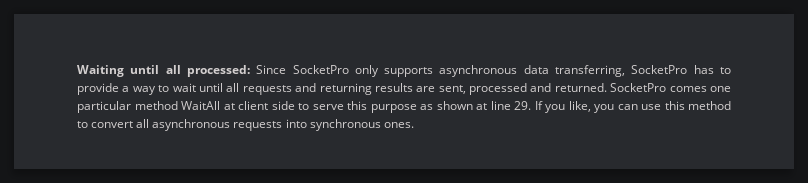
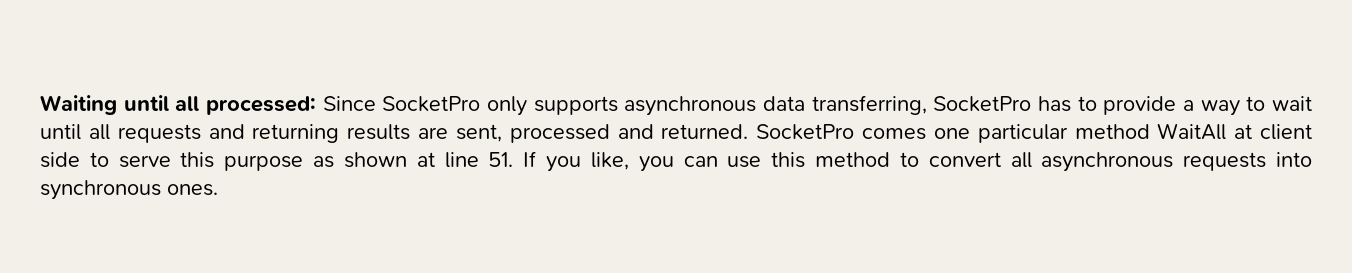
- SocketPro comes one particular method WaitAll at client side to serve this purpose as shown at line 29. If you like, you can use this method to convert all asynchronous requests into synchronous ones.
+ SocketPro comes one particular method WaitAll at client side to serve this purpose as shown at line 51. If you like, you can use this method to convert all asynchronous requests into synchronous ones.

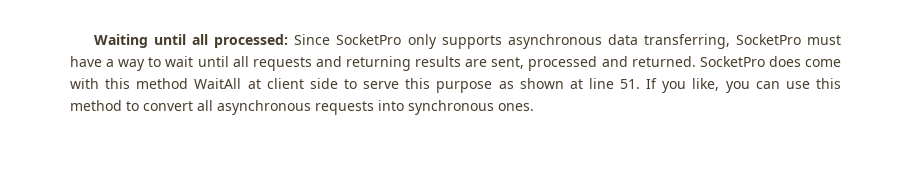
- Waiting until all processed: Since SocketPro only supports asynchronous data transferring, SocketPro has to provide a way to wait until all requests and returning results are sent, processed and returned.
+ Waiting until all processed: Since SocketPro only supports asynchronous data transferring, SocketPro must have a way to wait until all requests and returning results are sent, processed and returned.
- SocketPro comes one particular method WaitAll at client side to serve this purpose as shown at line 51. If you like, you can use this method to convert all asynchronous requests into synchronous ones.
+ SocketPro does come with this method WaitAll at client side to serve this purpose as shown at line 51. If you like, you can use this method to convert all asynchronous requests into synchronous ones.

